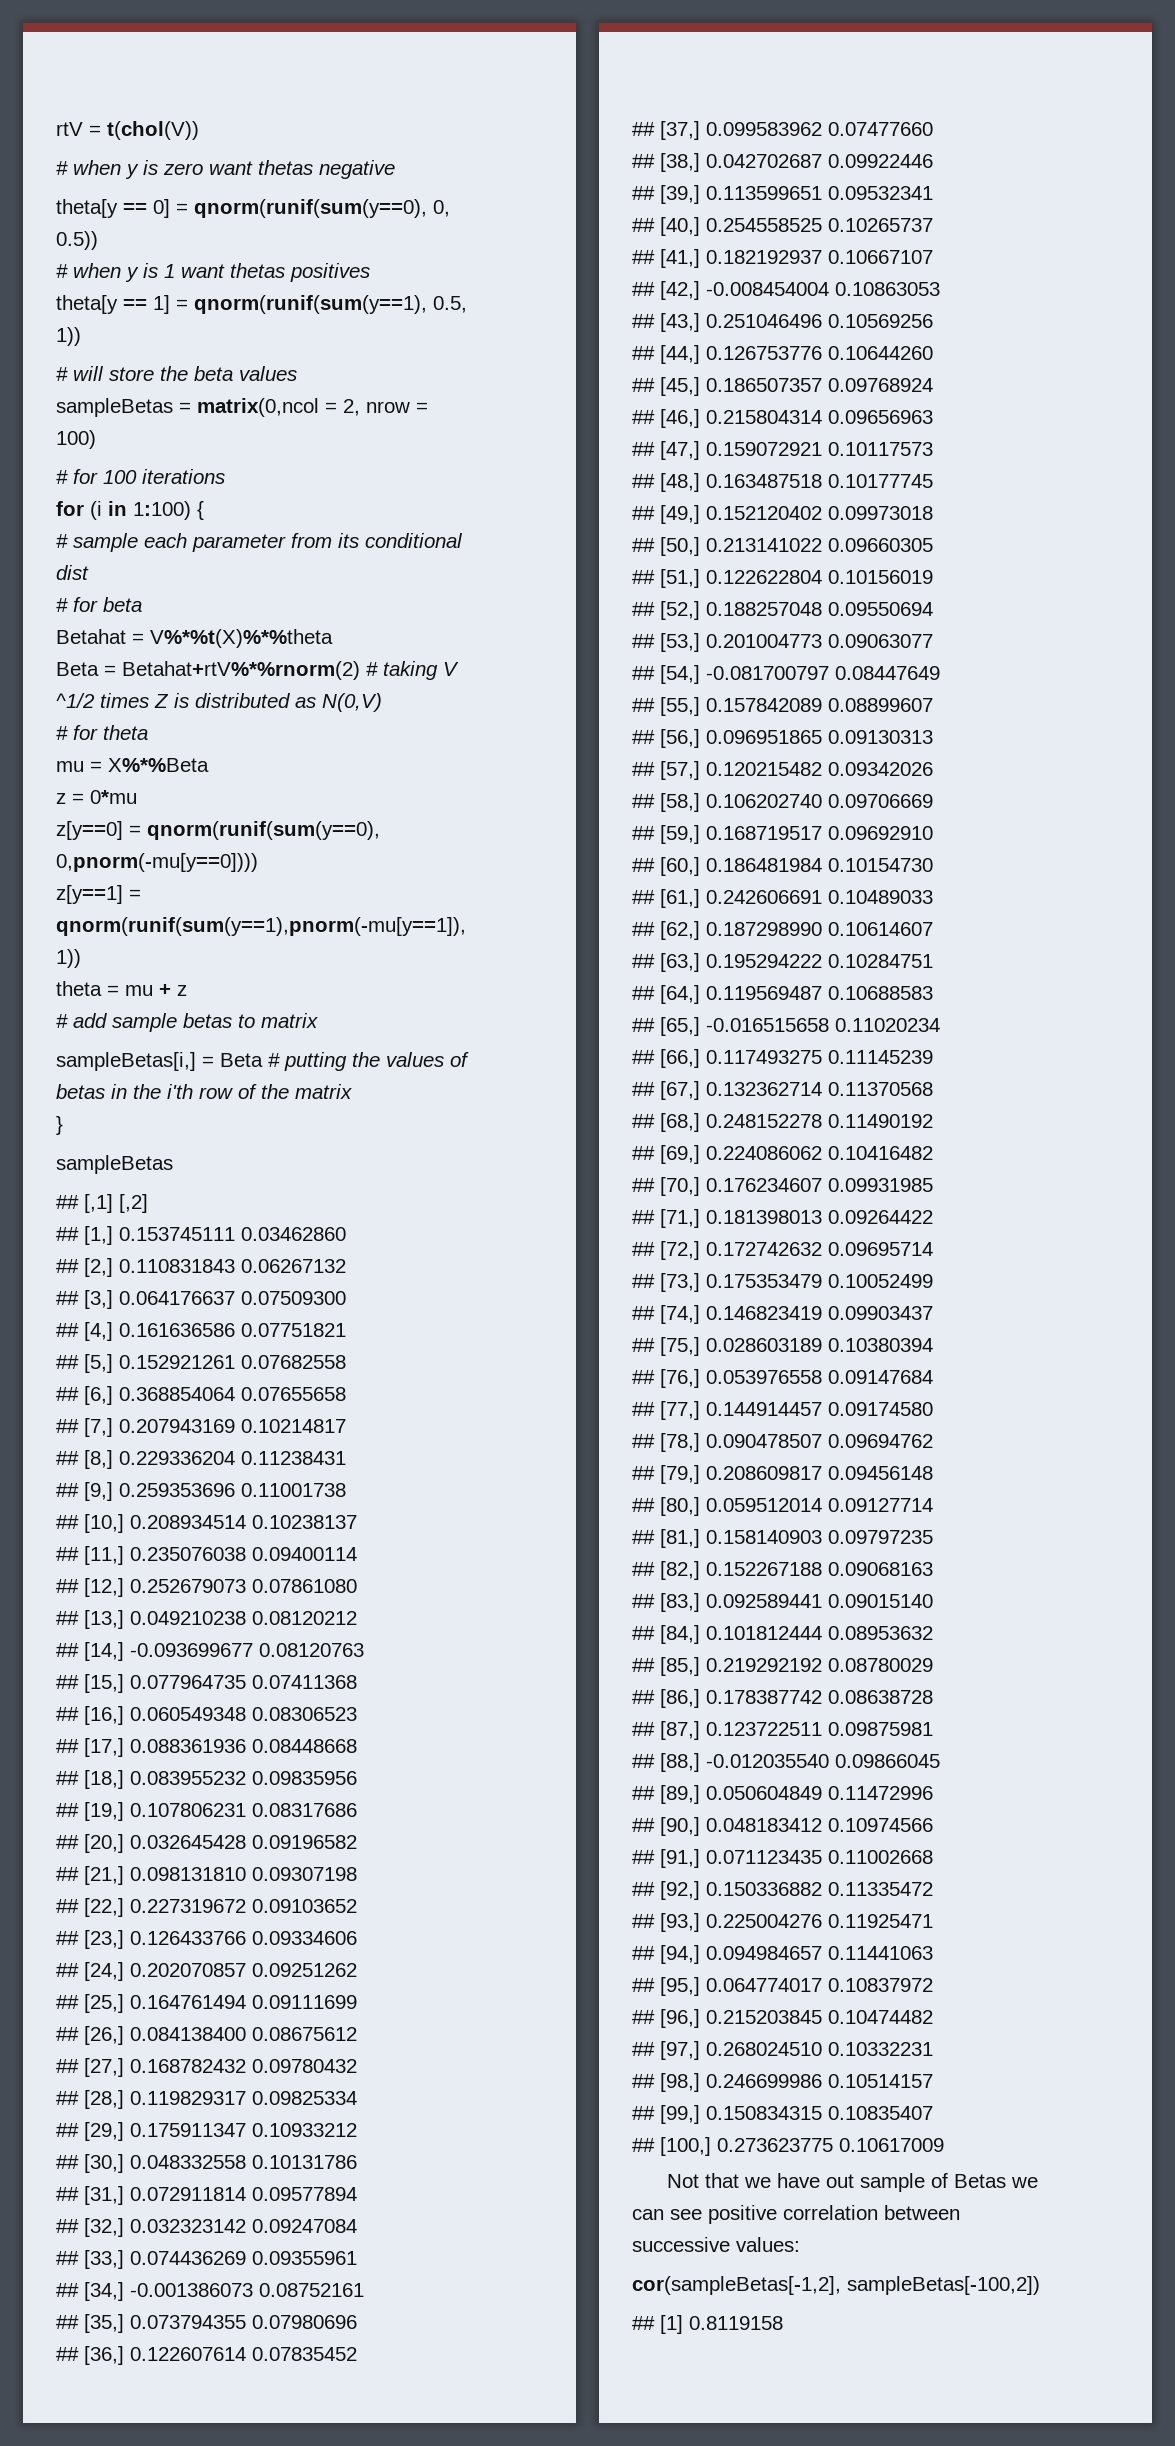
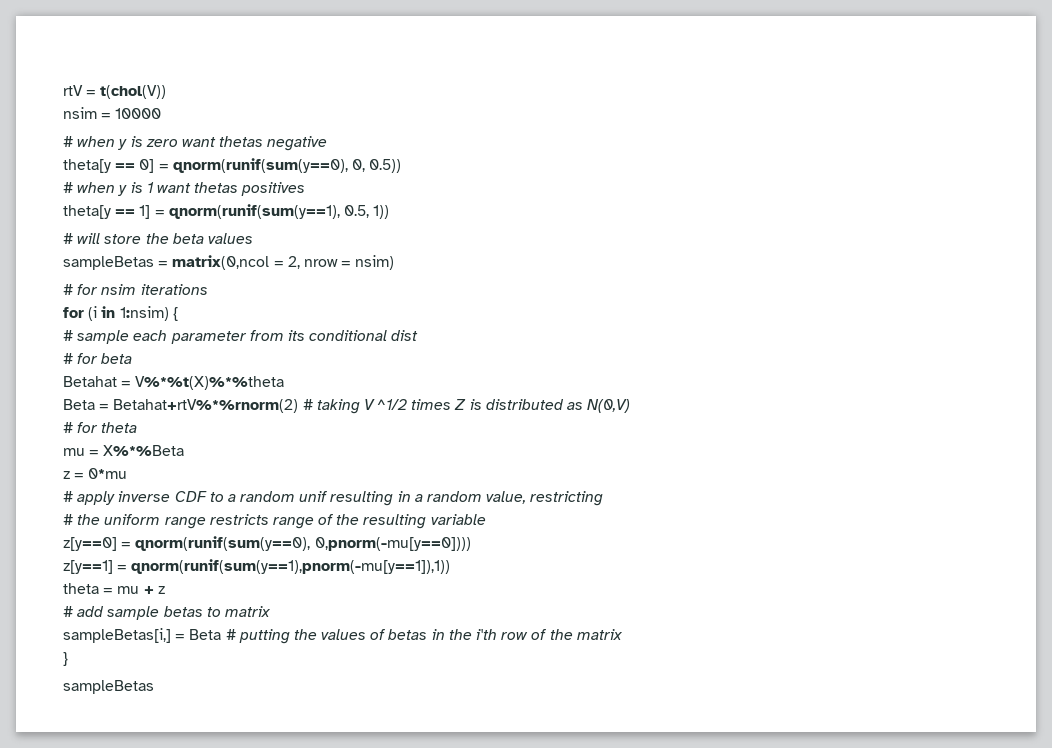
+ nsim = 10000
- sampleBetas = matrix(0,ncol = 2, nrow = 100)
- # for 100 iterations
+ sampleBetas = matrix(0,ncol = 2, nrow = nsim)
+ # for nsim iterations
- for (i in 1:100) {
+ for (i in 1:nsim) {
+ # apply inverse CDF to a random unif resulting in a random value, restricting
+ # the uniform range restricts range of the resulting variable
- ## [,1] [,2]
- ## [1,] 0.153745111 0.03462860
- ## [2,] 0.110831843 0.06267132
- ## [3,] 0.064176637 0.07509300
- ## [4,] 0.161636586 0.07751821
- ## [5,] 0.152921261 0.07682558
- ## [6,] 0.368854064 0.07655658
- ## [7,] 0.207943169 0.10214817
- ## [8,] 0.229336204 0.11238431
- ## [9,] 0.259353696 0.11001738
- ## [10,] 0.208934514 0.10238137
- ## [11,] 0.235076038 0.09400114
- ## [12,] 0.252679073 0.07861080
- ## [13,] 0.049210238 0.08120212
- ## [14,] -0.093699677 0.08120763
- ## [15,] 0.077964735 0.07411368
- ## [16,] 0.060549348 0.08306523
- ## [17,] 0.088361936 0.08448668
- ## [18,] 0.083955232 0.09835956
- ## [19,] 0.107806231 0.08317686
- ## [20,] 0.032645428 0.09196582
- ## [21,] 0.098131810 0.09307198
- ## [22,] 0.227319672 0.09103652
- ## [23,] 0.126433766 0.09334606
- ## [24,] 0.202070857 0.09251262
- ## [25,] 0.164761494 0.09111699
- ## [26,] 0.084138400 0.08675612
- ## [27,] 0.168782432 0.09780432
- ## [28,] 0.119829317 0.09825334
- ## [29,] 0.175911347 0.10933212
- ## [30,] 0.048332558 0.10131786
- ## [31,] 0.072911814 0.09577894
- ## [32,] 0.032323142 0.09247084
- ## [33,] 0.074436269 0.09355961
- ## [34,] -0.001386073 0.08752161
- ## [35,] 0.073794355 0.07980696
- ## [36,] 0.122607614 0.07835452
- ## [37,] 0.099583962 0.07477660
- ## [38,] 0.042702687 0.09922446
- ## [39,] 0.113599651 0.09532341
- ## [40,] 0.254558525 0.10265737
- ## [41,] 0.182192937 0.10667107
- ## [42,] -0.008454004 0.10863053
- ## [43,] 0.251046496 0.10569256
- ## [44,] 0.126753776 0.10644260
- ## [45,] 0.186507357 0.09768924
- ## [46,] 0.215804314 0.09656963
- ## [47,] 0.159072921 0.10117573
- ## [48,] 0.163487518 0.10177745
- ## [49,] 0.152120402 0.09973018
- ## [50,] 0.213141022 0.09660305
- ## [51,] 0.122622804 0.10156019
- ## [52,] 0.188257048 0.09550694
- ## [53,] 0.201004773 0.09063077
- ## [54,] -0.081700797 0.08447649
- ## [55,] 0.157842089 0.08899607
- ## [56,] 0.096951865 0.09130313
- ## [57,] 0.120215482 0.09342026
- ## [58,] 0.106202740 0.09706669
- ## [59,] 0.168719517 0.09692910
- ## [60,] 0.186481984 0.10154730
- ## [61,] 0.242606691 0.10489033
- ## [62,] 0.187298990 0.10614607
- ## [63,] 0.195294222 0.10284751
- ## [64,] 0.119569487 0.10688583
- ## [65,] -0.016515658 0.11020234
- ## [66,] 0.117493275 0.11145239
- ## [67,] 0.132362714 0.11370568
- ## [68,] 0.248152278 0.11490192
- ## [69,] 0.224086062 0.10416482
- ## [70,] 0.176234607 0.09931985
- ## [71,] 0.181398013 0.09264422
- ## [72,] 0.172742632 0.09695714
- ## [73,] 0.175353479 0.10052499
- ## [74,] 0.146823419 0.09903437
- ## [75,] 0.028603189 0.10380394
- ## [76,] 0.053976558 0.09147684
- ## [77,] 0.144914457 0.09174580
- ## [78,] 0.090478507 0.09694762
- ## [79,] 0.208609817 0.09456148
- ## [80,] 0.059512014 0.09127714
- ## [81,] 0.158140903 0.09797235
- ## [82,] 0.152267188 0.09068163
- ## [83,] 0.092589441 0.09015140
- ## [84,] 0.101812444 0.08953632
- ## [85,] 0.219292192 0.08780029
- ## [86,] 0.178387742 0.08638728
- ## [87,] 0.123722511 0.09875981
- ## [88,] -0.012035540 0.09866045
- ## [89,] 0.050604849 0.11472996
- ## [90,] 0.048183412 0.10974566
- ## [91,] 0.071123435 0.11002668
- ## [92,] 0.150336882 0.11335472
- ## [93,] 0.225004276 0.11925471
- ## [94,] 0.094984657 0.11441063
- ## [95,] 0.064774017 0.10837972
- ## [96,] 0.215203845 0.10474482
- ## [97,] 0.268024510 0.10332231
- ## [98,] 0.246699986 0.10514157
- ## [99,] 0.150834315 0.10835407
- ## [100,] 0.273623775 0.10617009
- Not that we have out sample of Betas we can see positive correlation between successive values:
- cor(sampleBetas[-1,2], sampleBetas[-100,2])
- ## [1] 0.8119158

